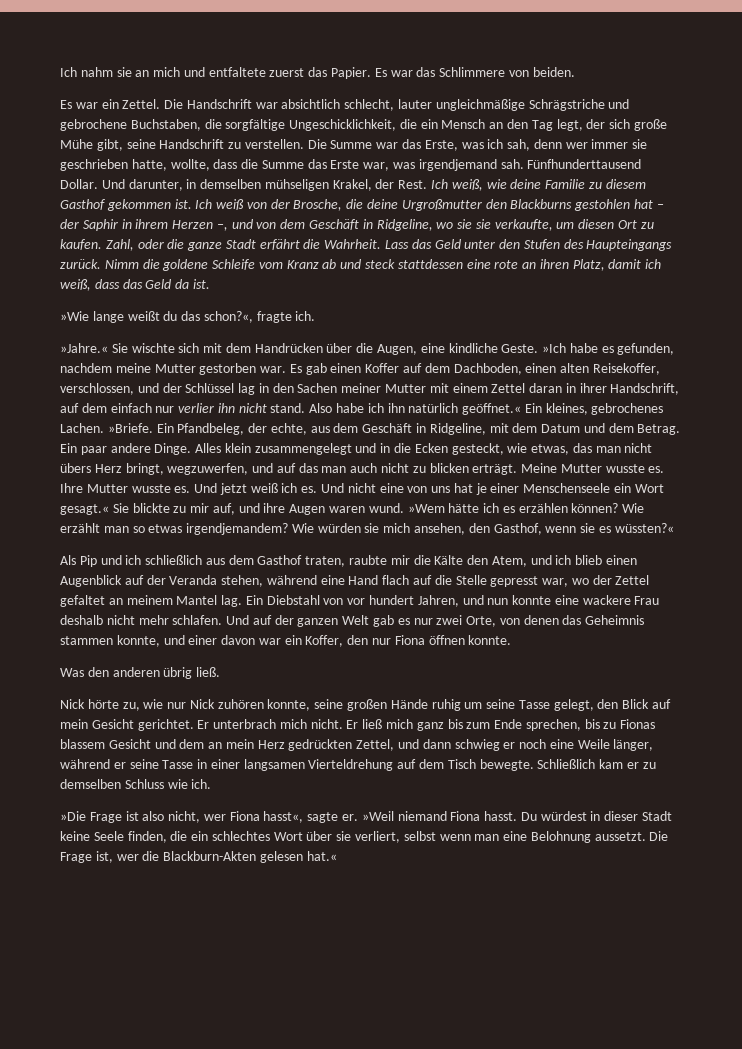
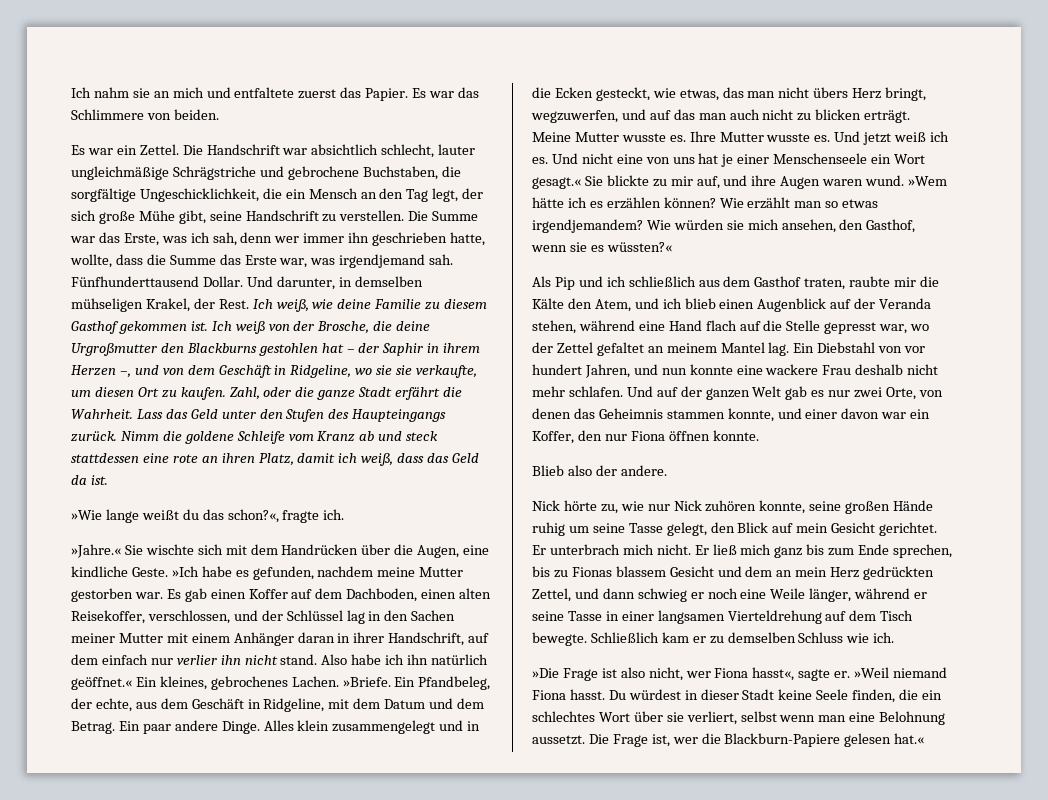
- Die Summe war das Erste, was ich sah, denn wer immer sie geschrieben hatte, wollte, dass die Summe das Erste war, was irgendjemand sah.
+ Die Summe war das Erste, was ich sah, denn wer immer ihn geschrieben hatte, wollte, dass die Summe das Erste war, was irgendjemand sah.
- Es gab einen Koffer auf dem Dachboden, einen alten Reisekoffer, verschlossen, und der Schlüssel lag in den Sachen meiner Mutter mit einem Zettel daran in ihrer Handschrift, auf dem einfach nur verlier ihn nicht stand.
+ Es gab einen Koffer auf dem Dachboden, einen alten Reisekoffer, verschlossen, und der Schlüssel lag in den Sachen meiner Mutter mit einem Anhänger daran in ihrer Handschrift, auf dem einfach nur verlier ihn nicht stand.
- Was den anderen übrig ließ.
+ Blieb also der andere.
- Die Frage ist, wer die Blackburn-Akten gelesen hat.«
+ Die Frage ist, wer die Blackburn-Papiere gelesen hat.«

